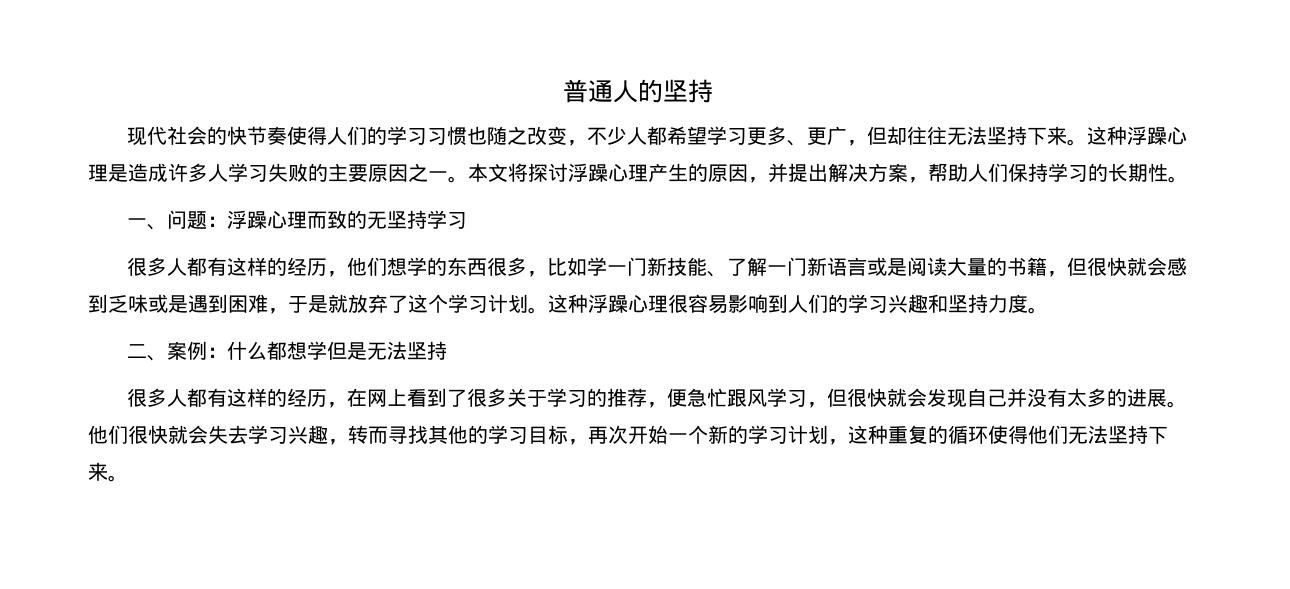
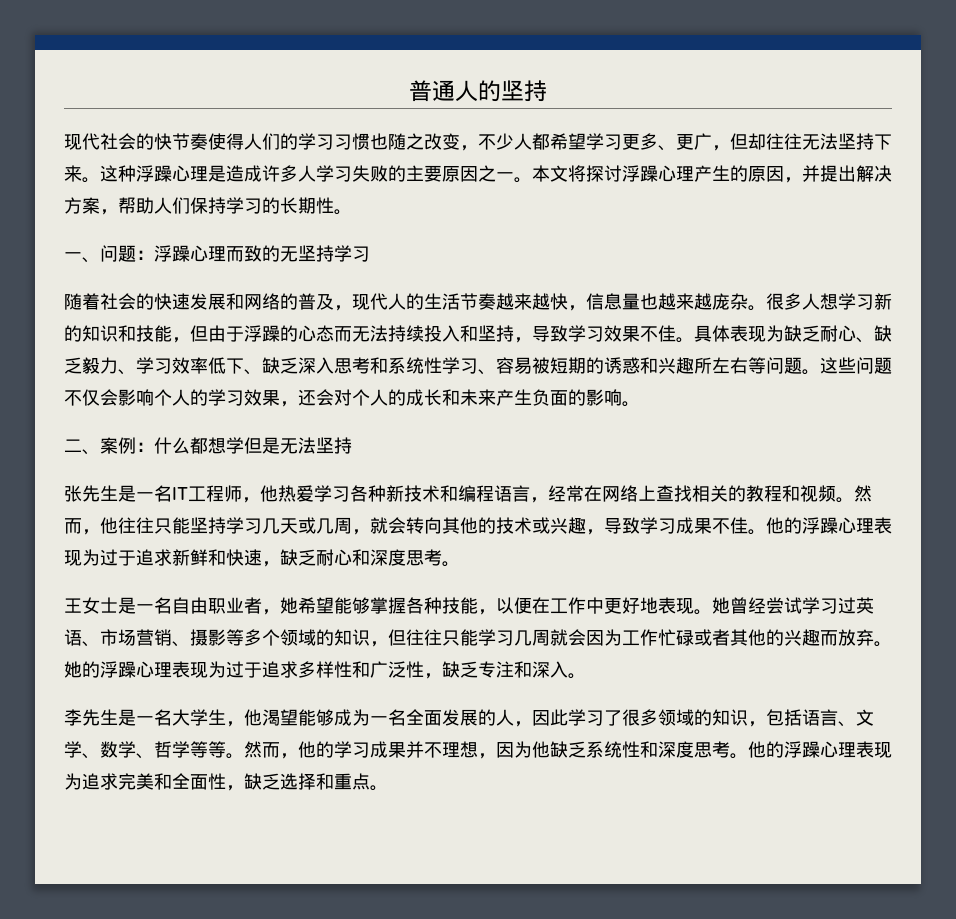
- 很多人都有这样的经历，他们想学的东西很多，比如学一门新技能、了解一门新语言或是阅读大量的书籍，但很快就会感到乏味或是遇到困难，于是就放弃了这个学习计划。这种浮躁心理很容易影响到人们的学习兴趣和坚持力度。
+ 随着社会的快速发展和网络的普及，现代人的生活节奏越来越快，信息量也越来越庞杂。很多人想学习新的知识和技能，但由于浮躁的心态而无法持续投入和坚持，导致学习效果不佳。具体表现为缺乏耐心、缺乏毅力、学习效率低下、缺乏深入思考和系统性学习、容易被短期的诱惑和兴趣所左右等问题。这些问题不仅会影响个人的学习效果，还会对个人的成长和未来产生负面的影响。
- 很多人都有这样的经历，在网上看到了很多关于学习的推荐，便急忙跟风学习，但很快就会发现自己并没有太多的进展。他们很快就会失去学习兴趣，转而寻找其他的学习目标，再次开始一个新的学习计划，这种重复的循环使得他们无法坚持下来。
+ 张先生是一名IT工程师，他热爱学习各种新技术和编程语言，经常在网络上查找相关的教程和视频。然而，他往往只能坚持学习几天或几周，就会转向其他的技术或兴趣，导致学习成果不佳。他的浮躁心理表现为过于追求新鲜和快速，缺乏耐心和深度思考。
+ 王女士是一名自由职业者，她希望能够掌握各种技能，以便在工作中更好地表现。她曾经尝试学习过英语、市场营销、摄影等多个领域的知识，但往往只能学习几周就会因为工作忙碌或者其他的兴趣而放弃。她的浮躁心理表现为过于追求多样性和广泛性，缺乏专注和深入。
+ 李先生是一名大学生，他渴望能够成为一名全面发展的人，因此学习了很多领域的知识，包括语言、文学、数学、哲学等等。然而，他的学习成果并不理想，因为他缺乏系统性和深度思考。他的浮躁心理表现为追求完美和全面性，缺乏选择和重点。

